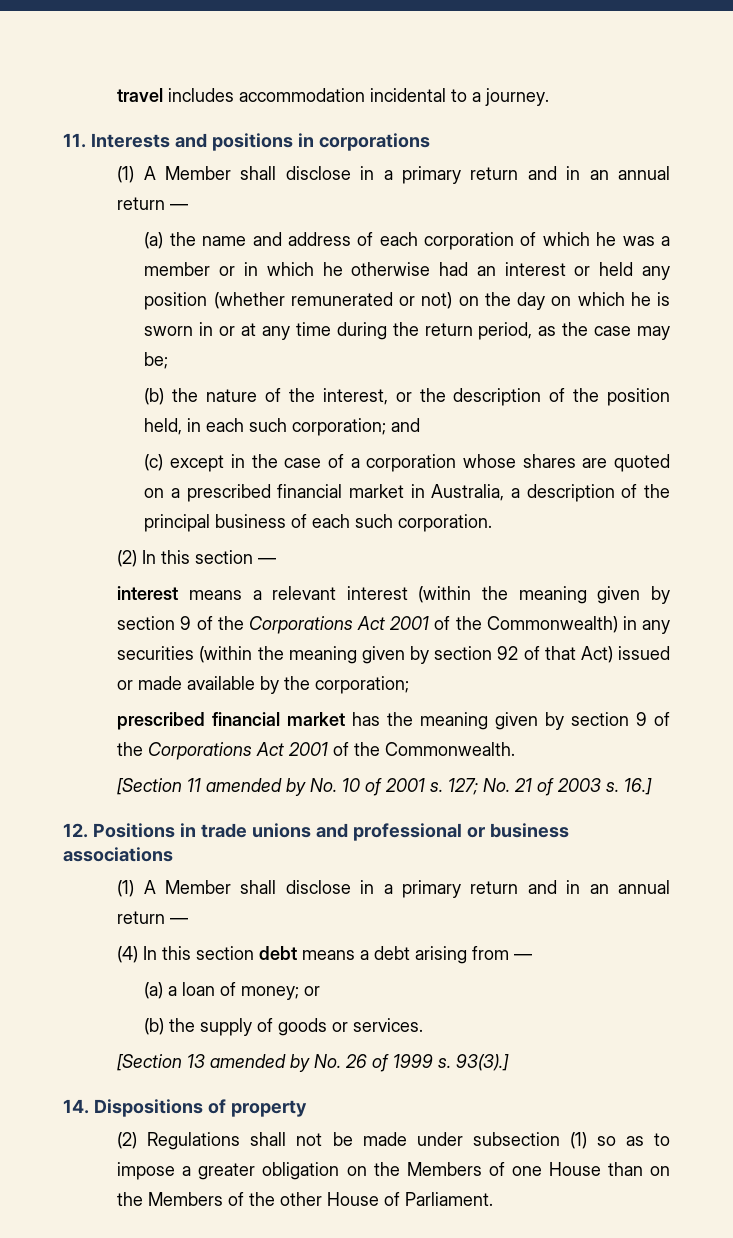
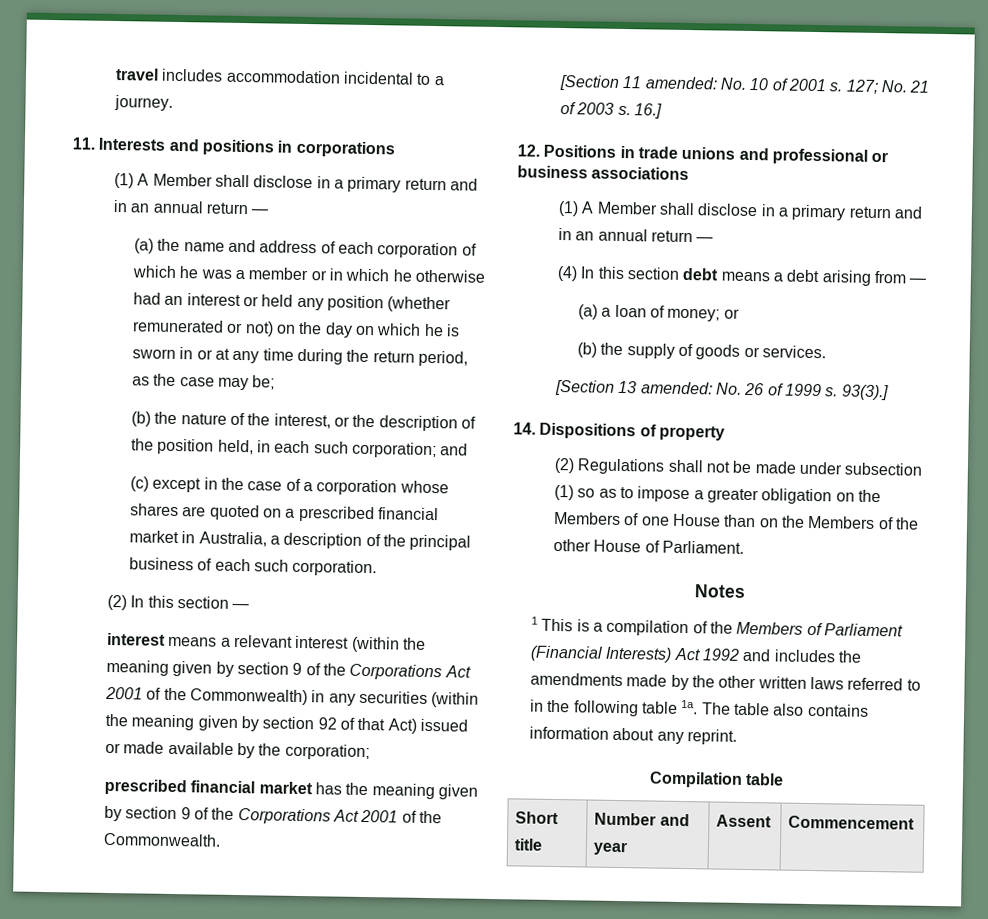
- [Section 11 amended by No. 10 of 2001 s.
+ [Section 11 amended: No. 10 of 2001 s.
- [Section 13 amended by No. 26 of 1999 s.
+ [Section 13 amended: No. 26 of 1999 s.
+ Notes
+ 1 This is a compilation of the Members of Parliament (Financial Interests) Act 1992 and includes the amendments made by the other written laws referred to in the following table 1a. The table also contains information about any reprint.
+ Compilation table
+ Short title | Number and year | Assent | Commencement

